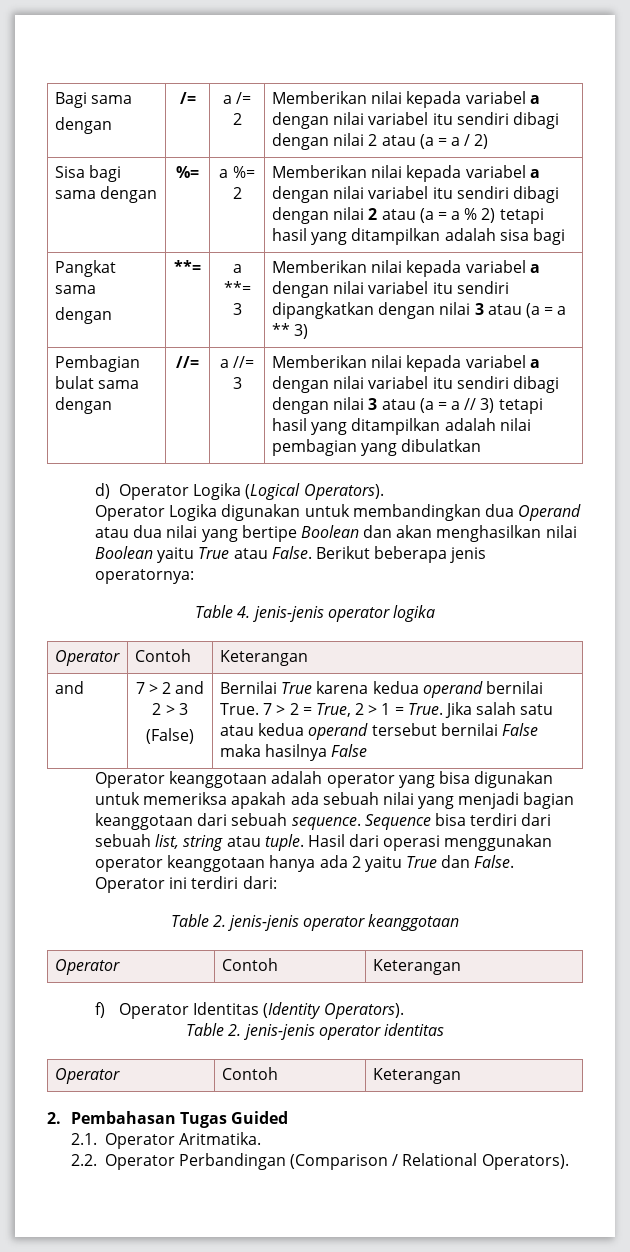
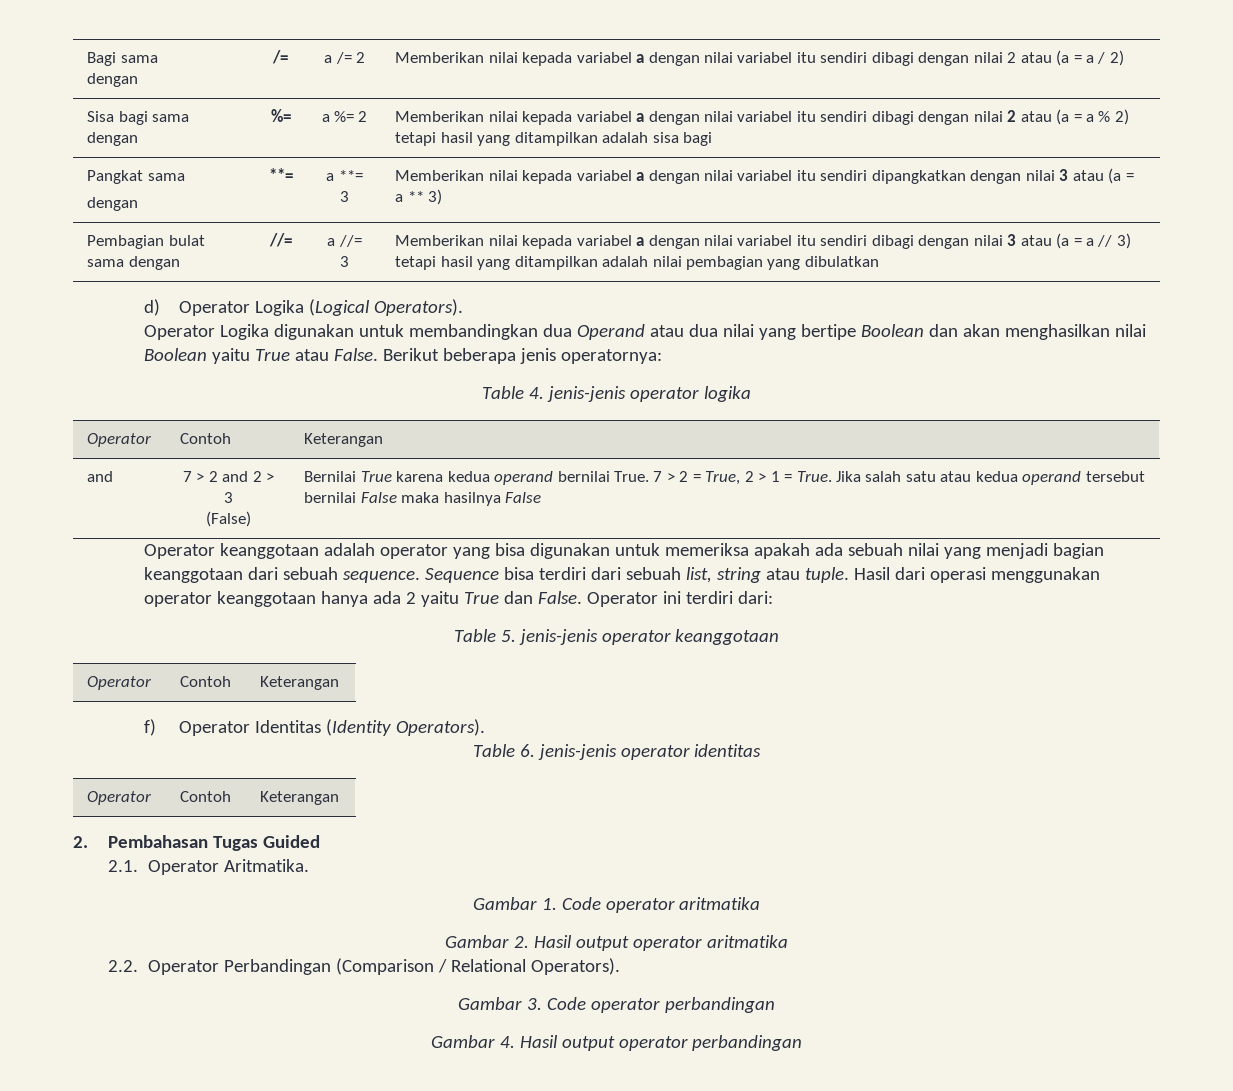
- Table 2. jenis-jenis operator keanggotaan
+ Table 5. jenis-jenis operator keanggotaan
- Table 2. jenis-jenis operator identitas
+ Table 6. jenis-jenis operator identitas
+ Gambar 1. Code operator aritmatika
+ Gambar 2. Hasil output operator aritmatika
+ Gambar 3. Code operator perbandingan
+ Gambar 4. Hasil output operator perbandingan

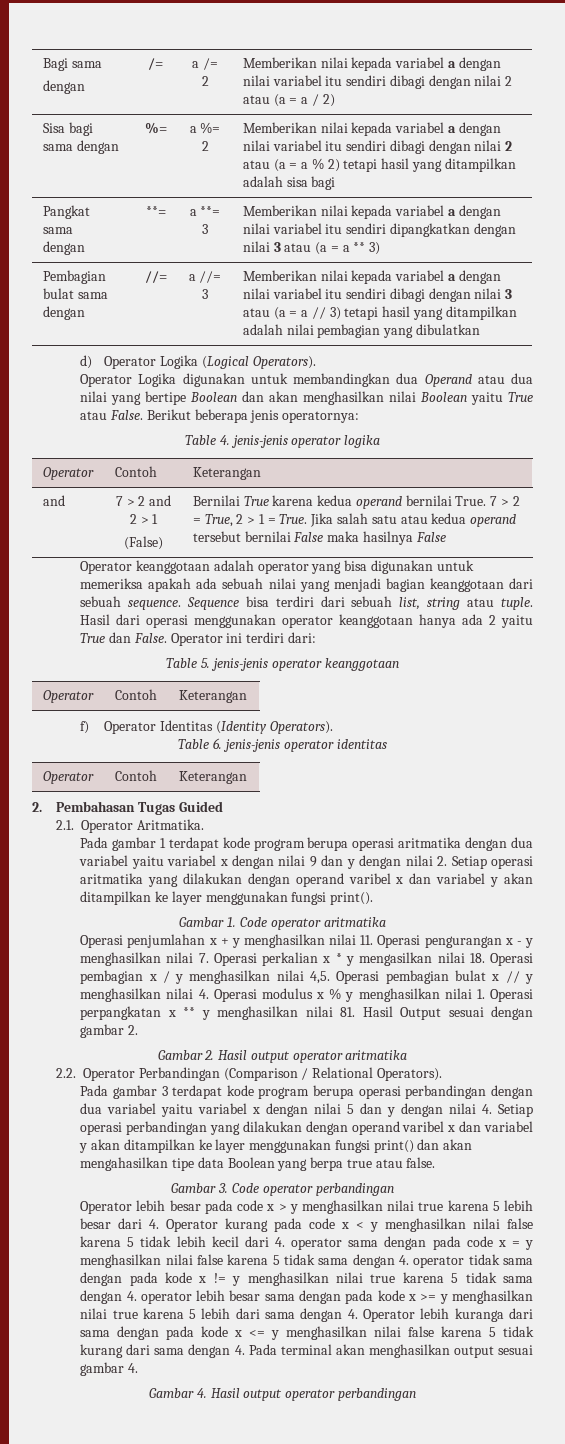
- and | 7 > 2 and 2 > 3
+ and | 7 > 2 and 2 > 1
+ Pada gambar 1 terdapat kode program berupa operasi aritmatika dengan dua variabel yaitu variabel x dengan nilai 9 dan y dengan nilai 2. Setiap operasi aritmatika yang dilakukan dengan operand varibel x dan variabel y akan ditampilkan ke layer menggunakan fungsi print().
+ Operasi penjumlahan x + y menghasilkan nilai 11. Operasi pengurangan x - y menghasilkan nilai 7. Operasi perkalian x * y mengasilkan nilai 18. Operasi pembagian x / y menghasilkan nilai 4,5. Operasi pembagian bulat x // y menghasilkan nilai 4. Operasi modulus x % y menghasilkan nilai 1. Operasi perpangkatan x ** y menghasilkan nilai 81. Hasil Output sesuai dengan gambar 2.
+ Pada gambar 3 terdapat kode program berupa operasi perbandingan dengan dua variabel yaitu variabel x dengan nilai 5 dan y dengan nilai 4. Setiap operasi perbandingan yang dilakukan dengan operand varibel x dan variabel y akan ditampilkan ke layer menggunakan fungsi print() dan akan mengahasilkan tipe data Boolean yang berpa true atau false.
+ Operator lebih besar pada code x > y menghasilkan nilai true karena 5 lebih besar dari 4. Operator kurang pada code x < y menghasilkan nilai false karena 5 tidak lebih kecil dari 4. operator sama dengan pada code x = y menghasilkan nilai false karena 5 tidak sama dengan 4. operator tidak sama dengan pada kode x != y menghasilkan nilai true karena 5 tidak sama dengan 4. operator lebih besar sama dengan pada kode x >= y menghasilkan nilai true karena 5 lebih dari sama dengan 4. Operator lebih kuranga dari sama dengan pada kode x <= y menghasilkan nilai false karena 5 tidak kurang dari sama dengan 4. Pada terminal akan menghasilkan output sesuai gambar 4.

